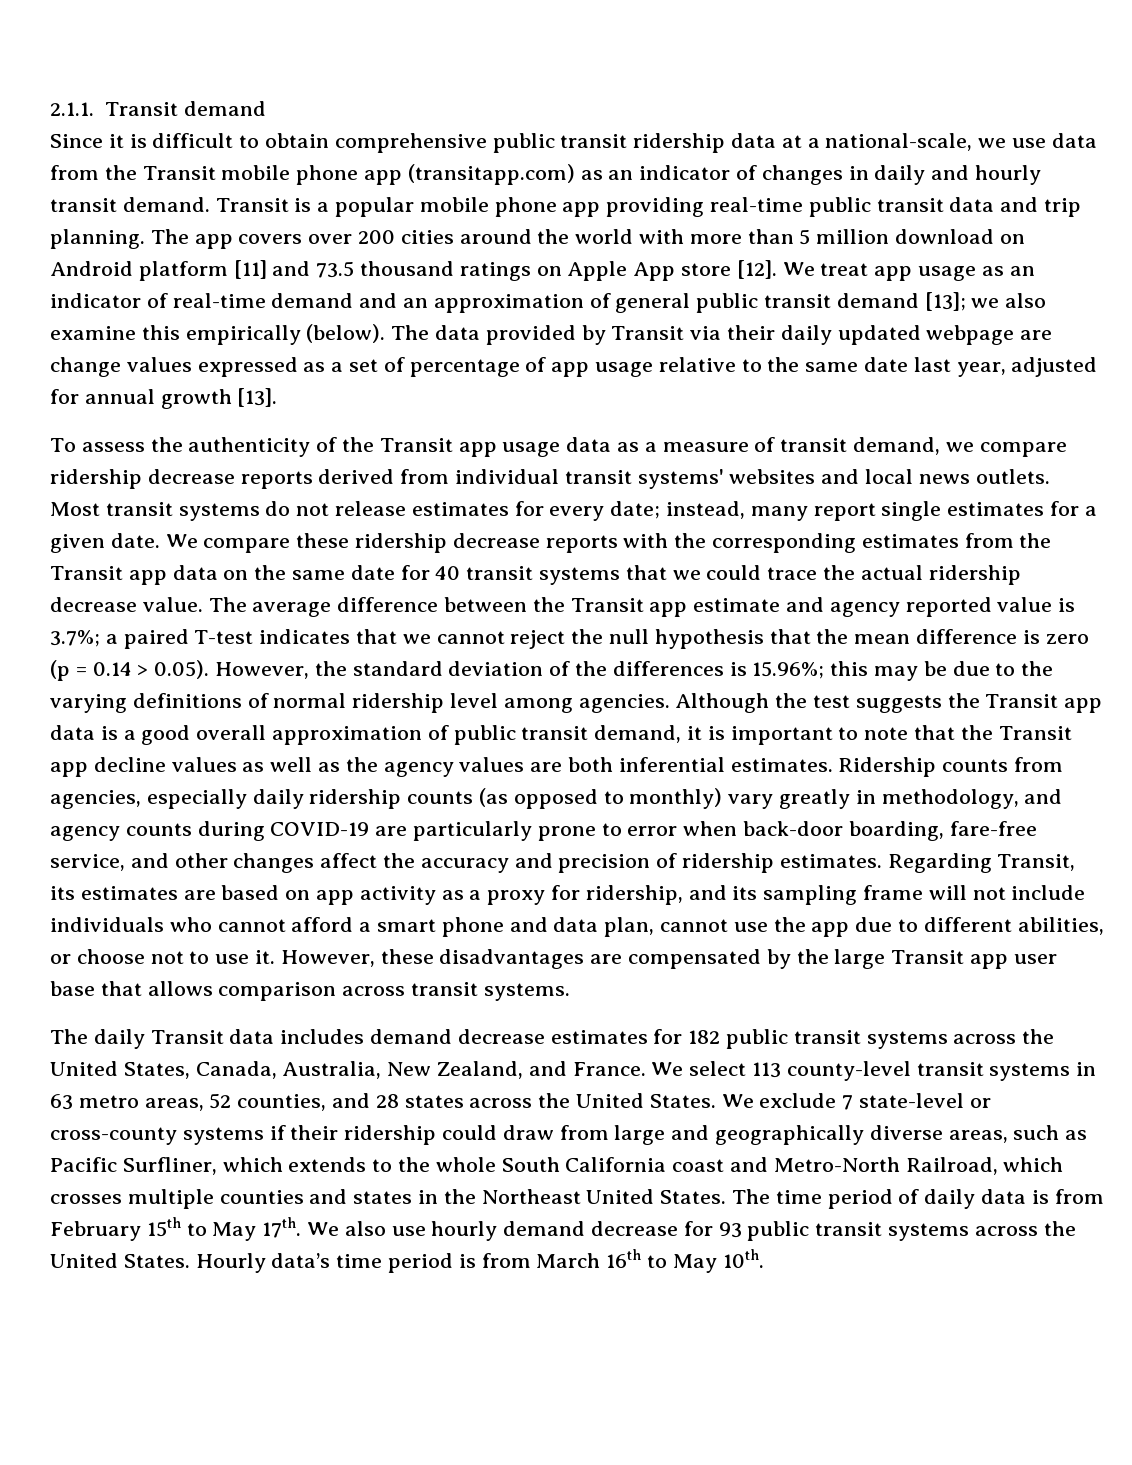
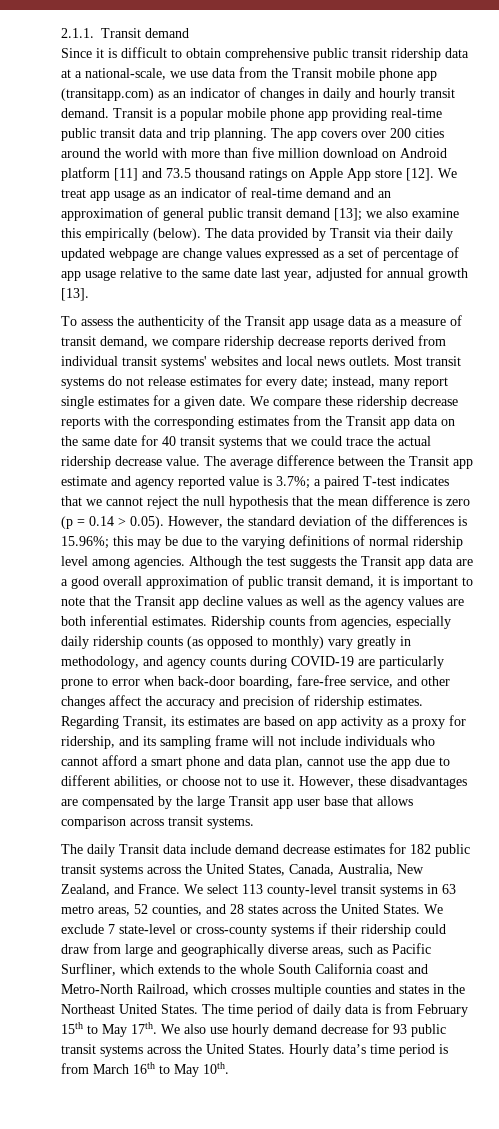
- The app covers over 200 cities around the world with more than 5 million download on Android platform [11] and 73.5 thousand ratings on Apple App store [12].
+ The app covers over 200 cities around the world with more than five million download on Android platform [11] and 73.5 thousand ratings on Apple App store [12].
- Although the test suggests the Transit app data is a good overall approximation of public transit demand, it is important to note that the Transit app decline values as well as the agency values are both inferential estimates.
+ Although the test suggests the Transit app data are a good overall approximation of public transit demand, it is important to note that the Transit app decline values as well as the agency values are both inferential estimates.
- The daily Transit data includes demand decrease estimates for 182 public transit systems across the United States, Canada, Australia, New Zealand, and France.
+ The daily Transit data include demand decrease estimates for 182 public transit systems across the United States, Canada, Australia, New Zealand, and France.

